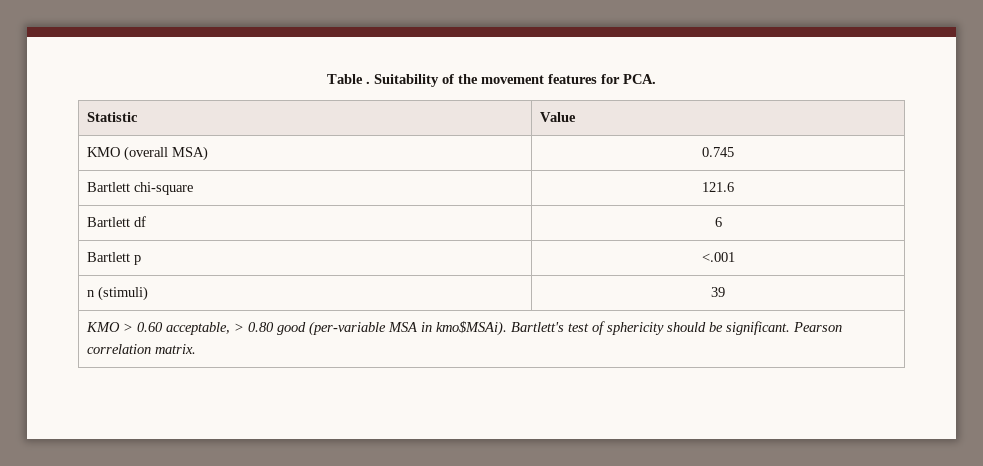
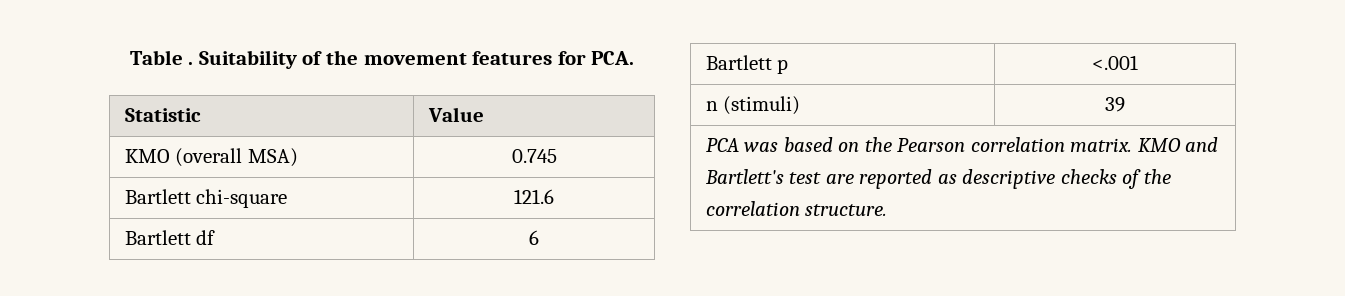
- KMO > 0.60 acceptable, > 0.80 good (per-variable MSA in kmo$MSAi). Bartlett's test of sphericity should be significant. Pearson correlation matrix.
+ PCA was based on the Pearson correlation matrix. KMO and Bartlett's test are reported as descriptive checks of the correlation structure.

